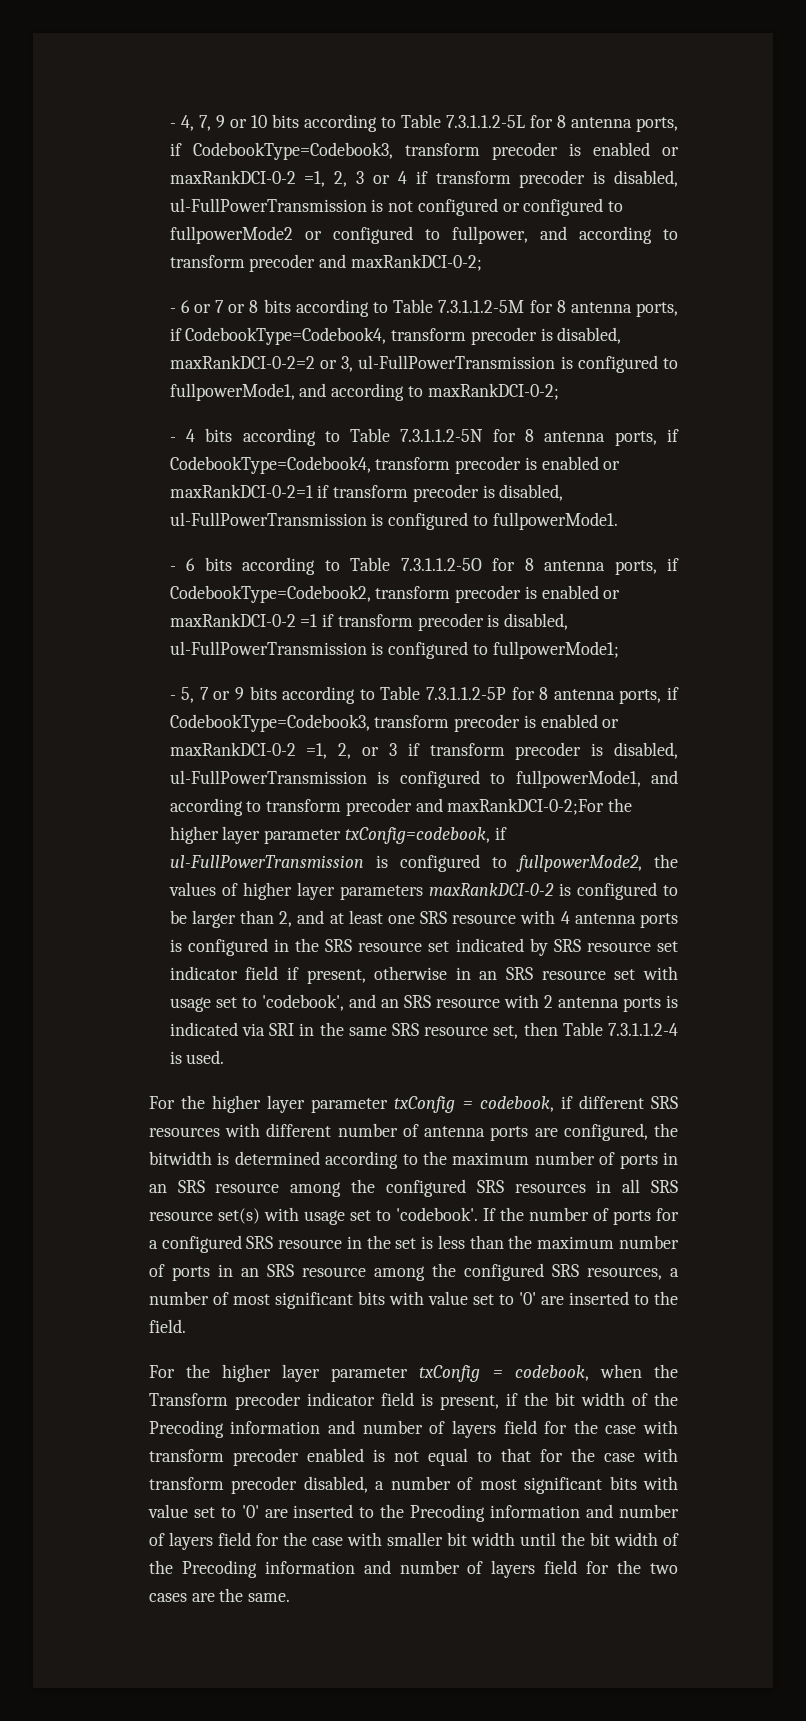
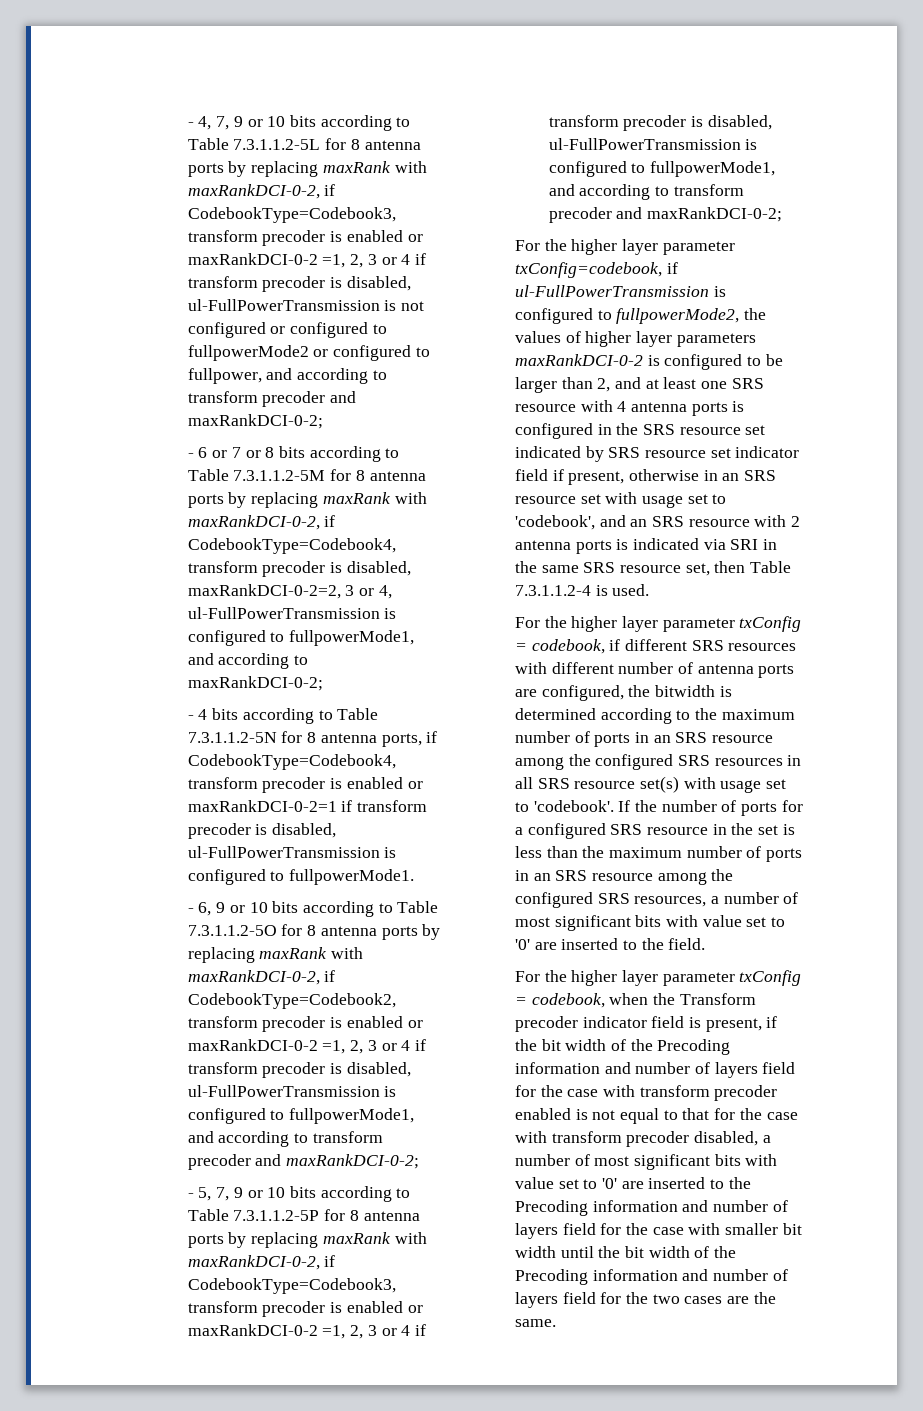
- - 4, 7, 9 or 10 bits according to Table 7.3.1.1.2-5L for 8 antenna ports, if CodebookType=Codebook3, transform precoder is enabled or maxRankDCI-0-2 =1, 2, 3 or 4 if transform precoder is disabled, ul-FullPowerTransmission is not configured or configured to fullpowerMode2 or configured to fullpower, and according to transform precoder and maxRankDCI-0-2;
+ - 4, 7, 9 or 10 bits according to Table 7.3.1.1.2-5L for 8 antenna ports by replacing maxRank with maxRankDCI-0-2, if CodebookType=Codebook3, transform precoder is enabled or maxRankDCI-0-2 =1, 2, 3 or 4 if transform precoder is disabled, ul-FullPowerTransmission is not configured or configured to fullpowerMode2 or configured to fullpower, and according to transform precoder and maxRankDCI-0-2;
- - 6 or 7 or 8 bits according to Table 7.3.1.1.2-5M for 8 antenna ports, if CodebookType=Codebook4, transform precoder is disabled, maxRankDCI-0-2=2 or 3, ul-FullPowerTransmission is configured to fullpowerMode1, and according to maxRankDCI-0-2;
+ - 6 or 7 or 8 bits according to Table 7.3.1.1.2-5M for 8 antenna ports by replacing maxRank with maxRankDCI-0-2, if CodebookType=Codebook4, transform precoder is disabled, maxRankDCI-0-2=2, 3 or 4, ul-FullPowerTransmission is configured to fullpowerMode1, and according to maxRankDCI-0-2;
- - 6 bits according to Table 7.3.1.1.2-5O for 8 antenna ports, if CodebookType=Codebook2, transform precoder is enabled or maxRankDCI-0-2 =1 if transform precoder is disabled, ul-FullPowerTransmission is configured to fullpowerMode1;
- - 5, 7 or 9 bits according to Table 7.3.1.1.2-5P for 8 antenna ports, if CodebookType=Codebook3, transform precoder is enabled or maxRankDCI-0-2 =1, 2, or 3 if transform precoder is disabled, ul-FullPowerTransmission is configured to fullpowerMode1, and according to transform precoder and maxRankDCI-0-2;For the higher layer parameter txConfig=codebook, if ul-FullPowerTransmission is configured to fullpowerMode2, the values of higher layer parameters maxRankDCI-0-2 is configured to be larger than 2, and at least one SRS resource with 4 antenna ports is configured in the SRS resource set indicated by SRS resource set indicator field if present, otherwise in an SRS resource set with usage set to 'codebook', and an SRS resource with 2 antenna ports is indicated via SRI in the same SRS resource set, then Table 7.3.1.1.2-4 is used.
+ - 6, 9 or 10 bits according to Table 7.3.1.1.2-5O for 8 antenna ports by replacing maxRank with maxRankDCI-0-2, if CodebookType=Codebook2, transform precoder is enabled or maxRankDCI-0-2 =1, 2, 3 or 4 if transform precoder is disabled, ul-FullPowerTransmission is configured to fullpowerMode1, and according to transform precoder and maxRankDCI-0-2;
+ - 5, 7, 9 or 10 bits according to Table 7.3.1.1.2-5P for 8 antenna ports by replacing maxRank with maxRankDCI-0-2, if CodebookType=Codebook3, transform precoder is enabled or maxRankDCI-0-2 =1, 2, 3 or 4 if transform precoder is disabled, ul-FullPowerTransmission is configured to fullpowerMode1, and according to transform precoder and maxRankDCI-0-2;
+ For the higher layer parameter txConfig=codebook, if ul-FullPowerTransmission is configured to fullpowerMode2, the values of higher layer parameters maxRankDCI-0-2 is configured to be larger than 2, and at least one SRS resource with 4 antenna ports is configured in the SRS resource set indicated by SRS resource set indicator field if present, otherwise in an SRS resource set with usage set to 'codebook', and an SRS resource with 2 antenna ports is indicated via SRI in the same SRS resource set, then Table 7.3.1.1.2-4 is used.

